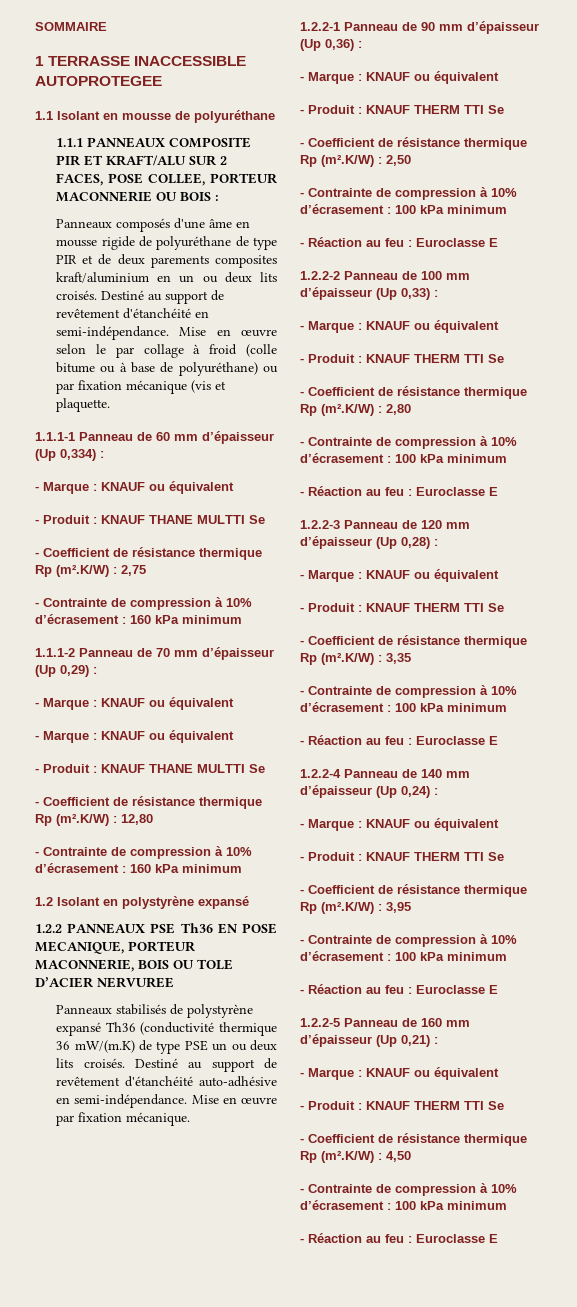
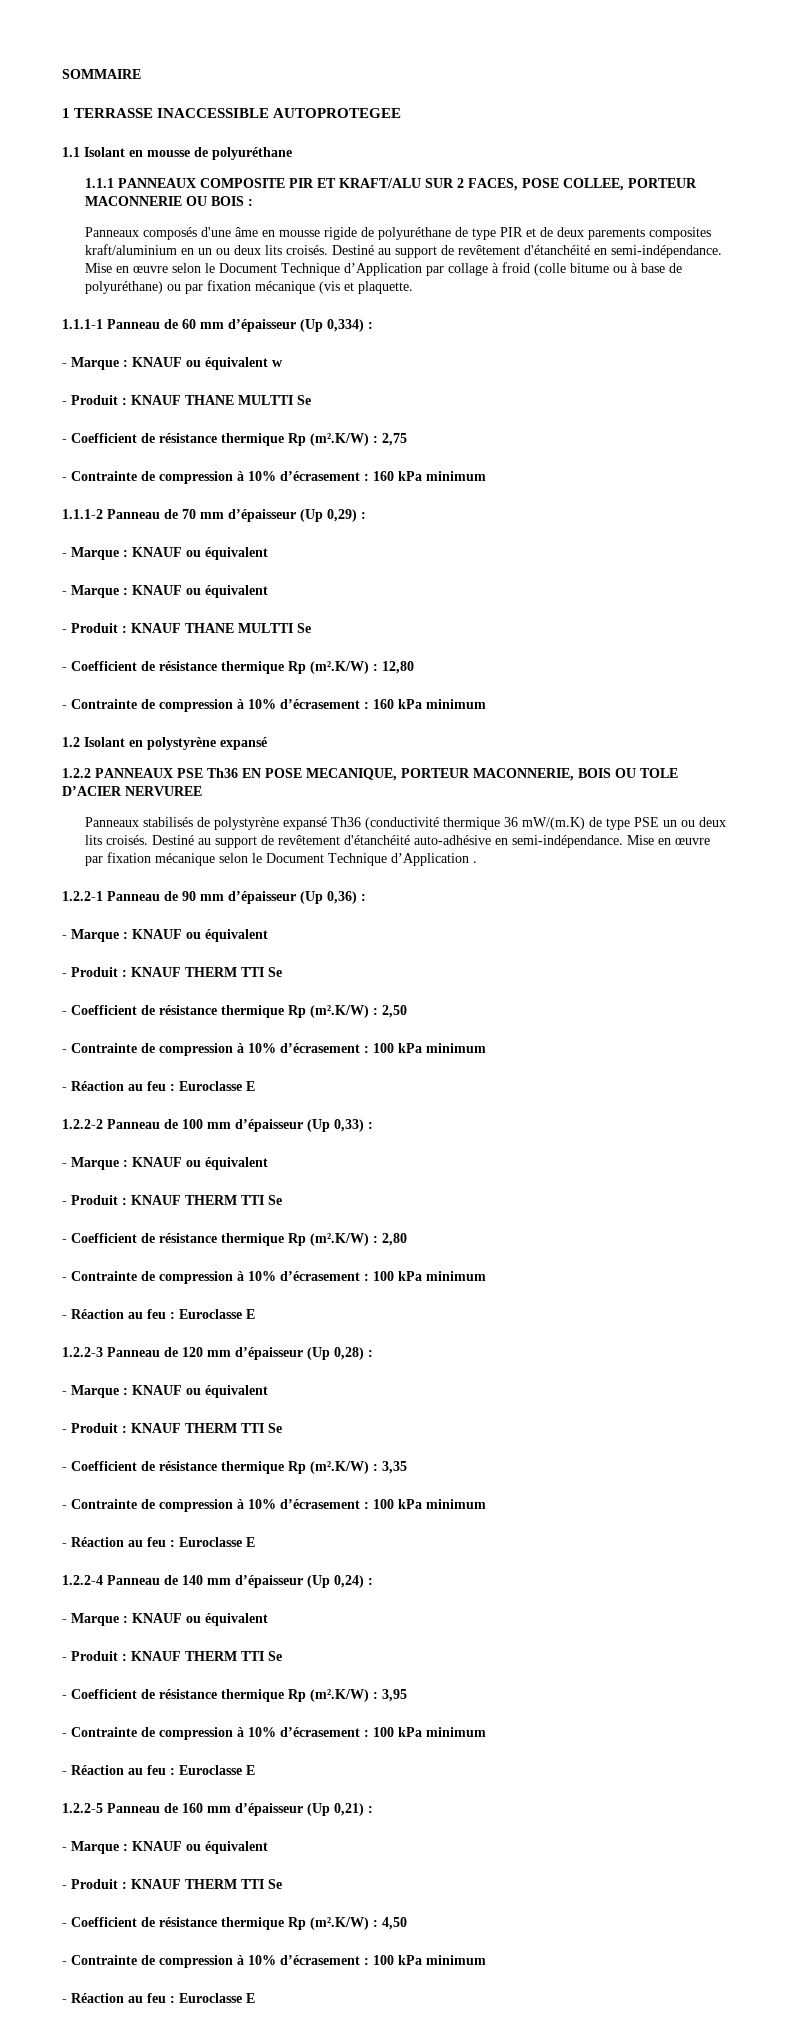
- Mise en œuvre selon le par collage à froid (colle bitume ou à base de polyuréthane) ou par fixation mécanique (vis et plaquette.
+ Mise en œuvre selon le Document Technique d’Application par collage à froid (colle bitume ou à base de polyuréthane) ou par fixation mécanique (vis et plaquette.
  1.1.1-1 Panneau de 60 mm d’épaisseur (Up 0,334) :
- - Marque : KNAUF ou équivalent
+ - Marque : KNAUF ou équivalent w
- Mise en œuvre par fixation mécanique.
+ Mise en œuvre par fixation mécanique selon le Document Technique d’Application .

